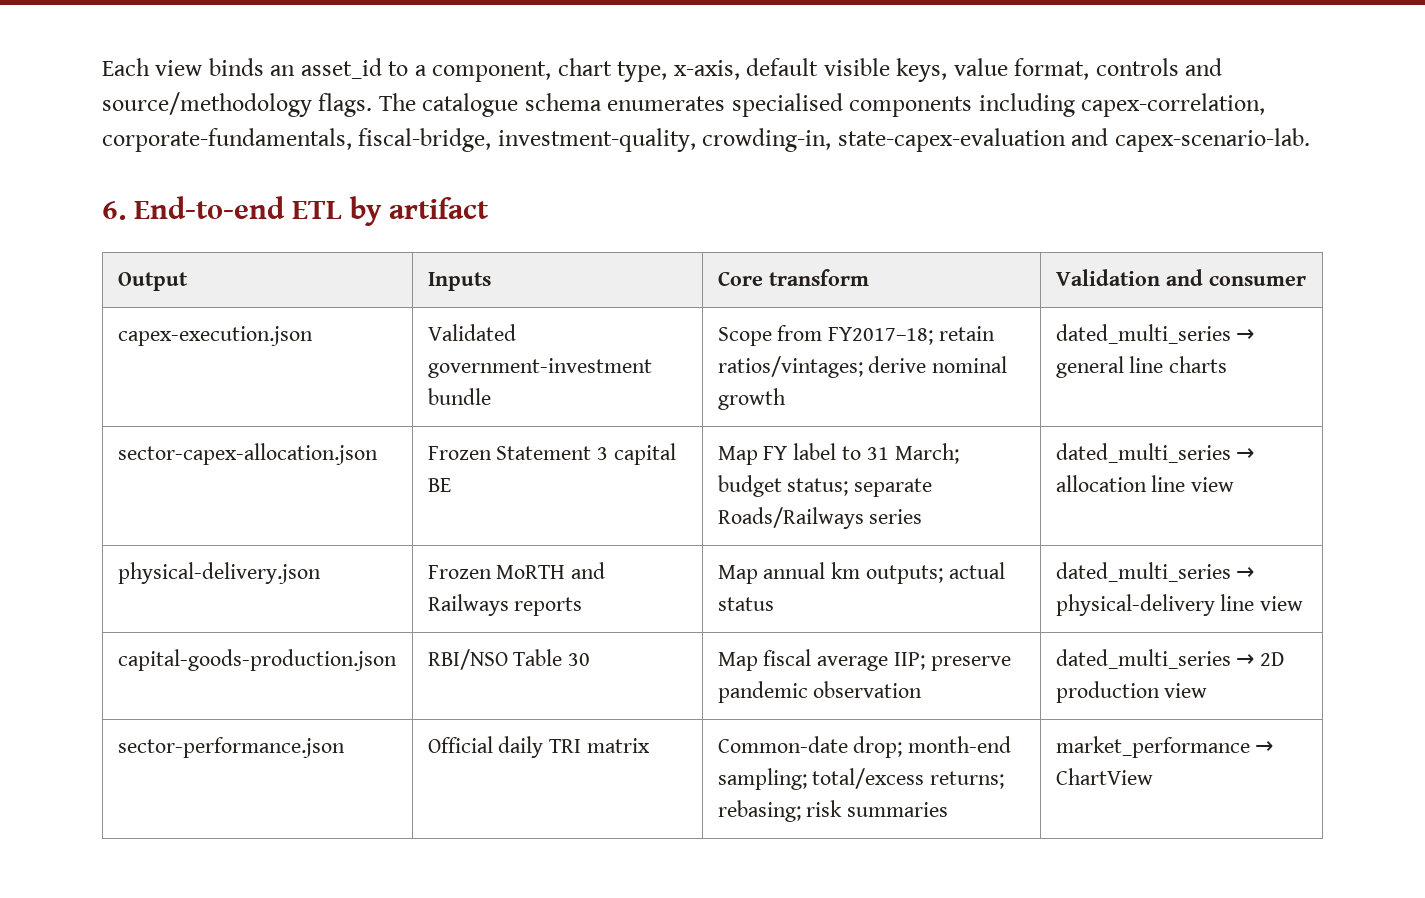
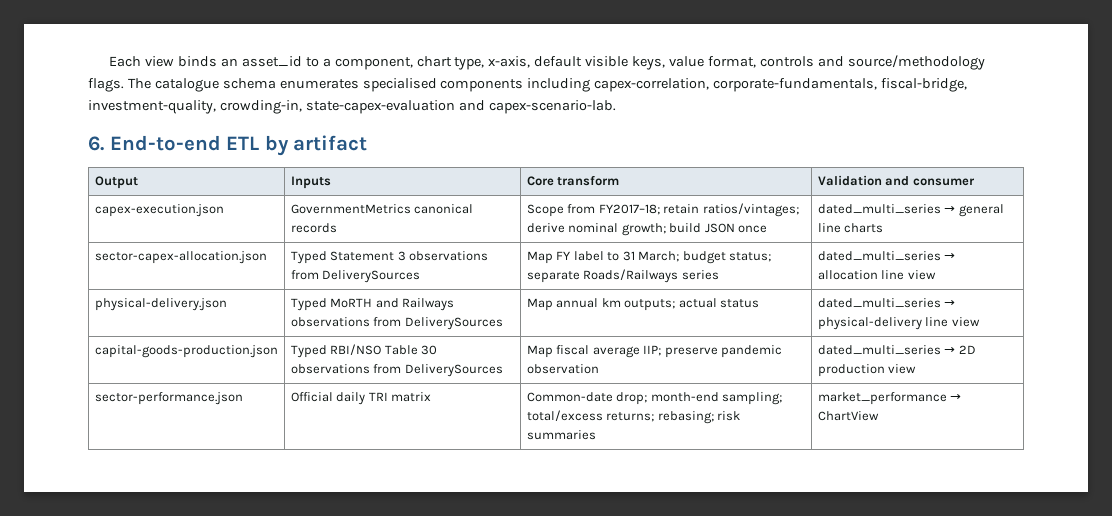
- capex-execution.json | Validated government-investment bundle | Scope from FY2017–18; retain ratios/vintages; derive nominal growth | dated_multi_series → general line charts
+ capex-execution.json | GovernmentMetrics canonical records | Scope from FY2017–18; retain ratios/vintages; derive nominal growth; build JSON once | dated_multi_series → general line charts
- sector-capex-allocation.json | Frozen Statement 3 capital BE | Map FY label to 31 March; budget status; separate Roads/Railways series | dated_multi_series → allocation line view
+ sector-capex-allocation.json | Typed Statement 3 observations from DeliverySources | Map FY label to 31 March; budget status; separate Roads/Railways series | dated_multi_series → allocation line view
- physical-delivery.json | Frozen MoRTH and Railways reports | Map annual km outputs; actual status | dated_multi_series → physical-delivery line view
+ physical-delivery.json | Typed MoRTH and Railways observations from DeliverySources | Map annual km outputs; actual status | dated_multi_series → physical-delivery line view
- capital-goods-production.json | RBI/NSO Table 30 | Map fiscal average IIP; preserve pandemic observation | dated_multi_series → 2D production view
+ capital-goods-production.json | Typed RBI/NSO Table 30 observations from DeliverySources | Map fiscal average IIP; preserve pandemic observation | dated_multi_series → 2D production view

